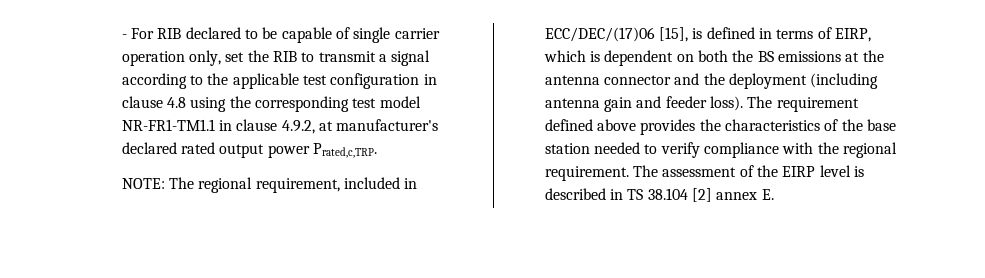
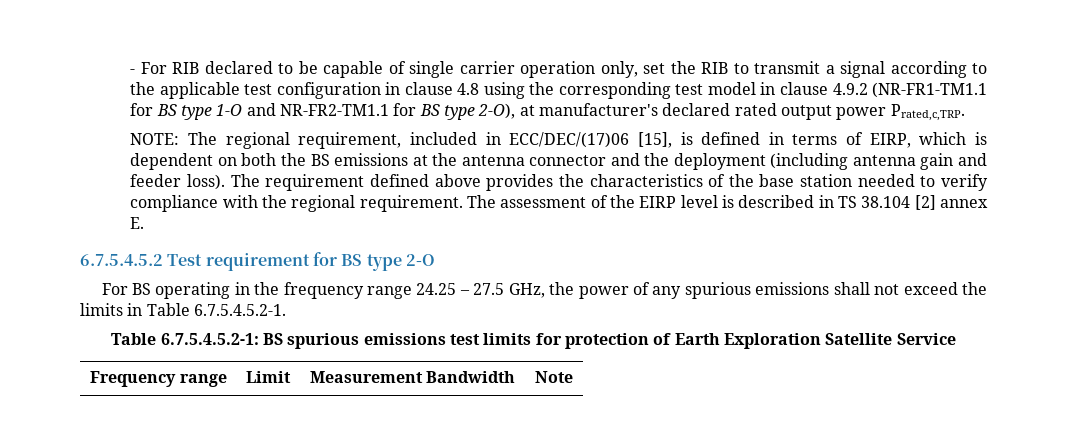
- - For RIB declared to be capable of single carrier operation only, set the RIB to transmit a signal according to the applicable test configuration in clause 4.8 using the corresponding test model NR-FR1-TM1.1 in clause 4.9.2, at manufacturer's declared rated output power Prated,c,TRP.
+ - For RIB declared to be capable of single carrier operation only, set the RIB to transmit a signal according to the applicable test configuration in clause 4.8 using the corresponding test model in clause 4.9.2 (NR-FR1-TM1.1 for BS type 1-O and NR-FR2-TM1.1 for BS type 2-O), at manufacturer's declared rated output power Prated,c,TRP.
+ 6.7.5.4.5.2 Test requirement for BS type 2-O
+ For BS operating in the frequency range 24.25 – 27.5 GHz, the power of any spurious emissions shall not exceed the limits in Table 6.7.5.4.5.2-1.
+ Table 6.7.5.4.5.2-1: BS spurious emissions test limits for protection of Earth Exploration Satellite Service
+ Frequency range | Limit | Measurement Bandwidth | Note

